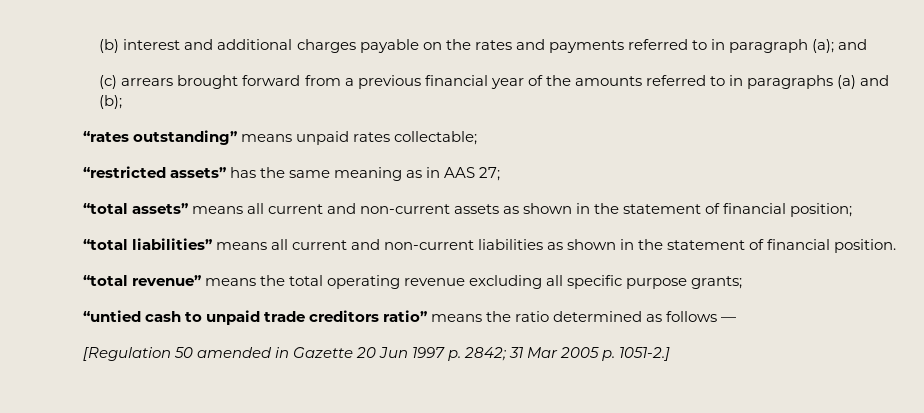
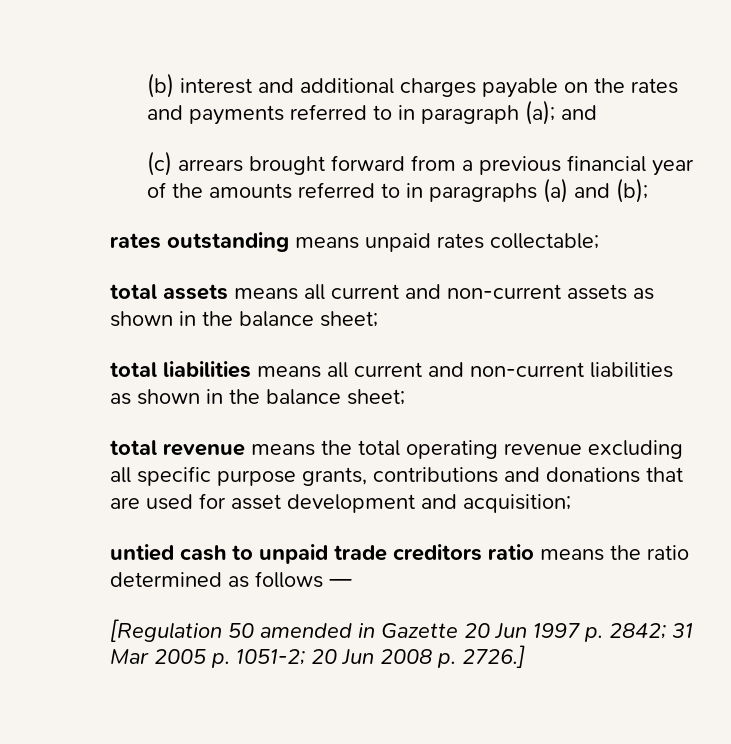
- “rates outstanding” means unpaid rates collectable;
+ rates outstanding means unpaid rates collectable;
- “restricted assets” has the same meaning as in AAS 27;
- “total assets” means all current and non-current assets as shown in the statement of financial position;
- “total liabilities” means all current and non-current liabilities as shown in the statement of financial position.
- “total revenue” means the total operating revenue excluding all specific purpose grants;
- “untied cash to unpaid trade creditors ratio” means the ratio determined as follows —
+ total assets means all current and non-current assets as shown in the balance sheet;
+ total liabilities means all current and non-current liabilities as shown in the balance sheet;
+ total revenue means the total operating revenue excluding all specific purpose grants, contributions and donations that are used for asset development and acquisition;
+ untied cash to unpaid trade creditors ratio means the ratio determined as follows —
- [Regulation 50 amended in Gazette 20 Jun 1997 p. 2842; 31 Mar 2005 p. 1051-2.]
+ [Regulation 50 amended in Gazette 20 Jun 1997 p. 2842; 31 Mar 2005 p. 1051-2; 20 Jun 2008 p. 2726.]

